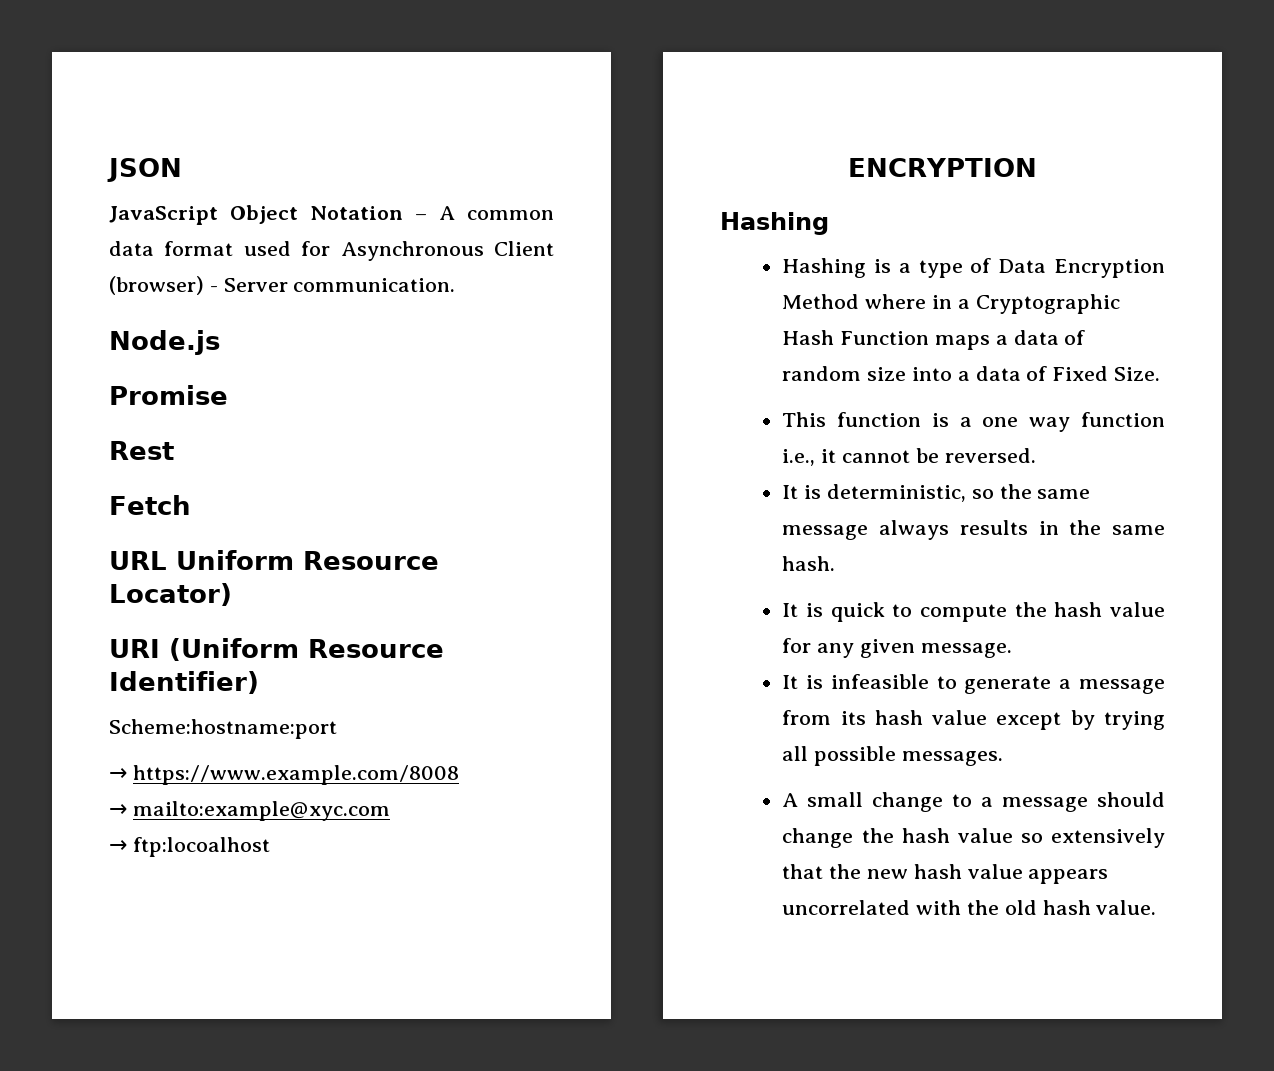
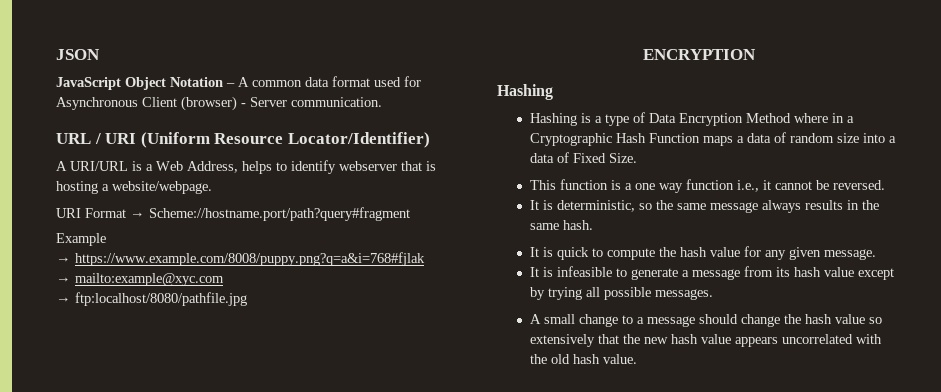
- Node.js
- Promise
- Rest
- Fetch
- URL Uniform Resource Locator)
- URI (Uniform Resource Identifier)
- Scheme:hostname:port
- → https://www.example.com/8008
+ URL / URI (Uniform Resource Locator/Identifier)
+ A URI/URL is a Web Address, helps to identify webserver that is hosting a website/webpage.
+ URI Format → Scheme://hostname.port/path?query#fragment
+ Example
+ → https://www.example.com/8008/puppy.png?q=a&i=768#fjlak
- → ftp:locoalhost
+ → ftp:localhost/8080/pathfile.jpg

